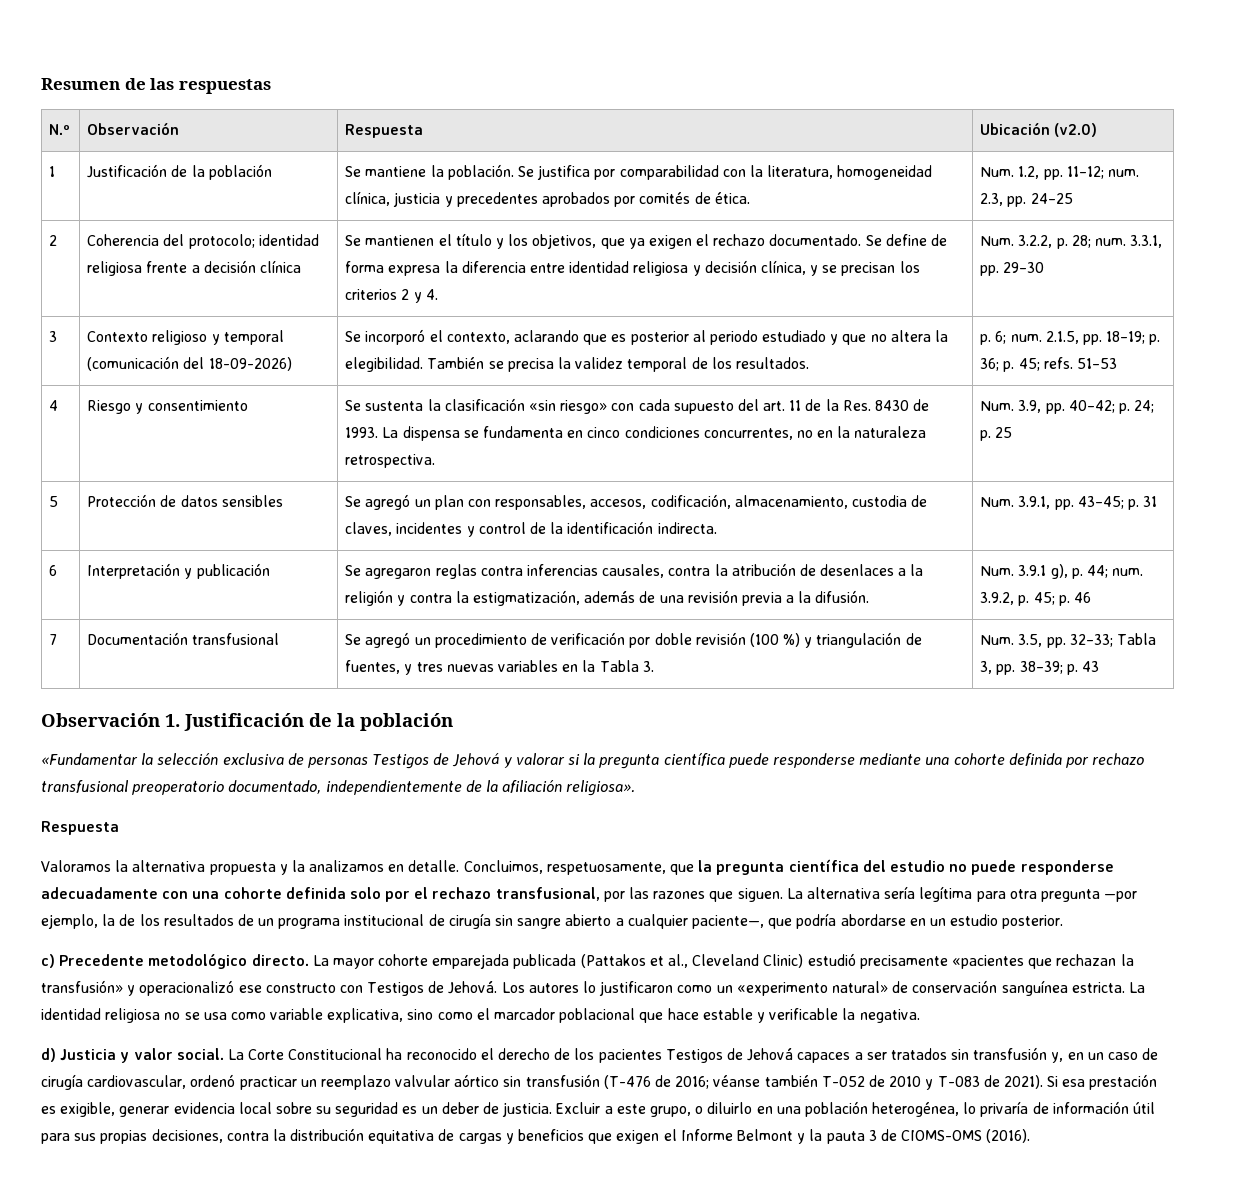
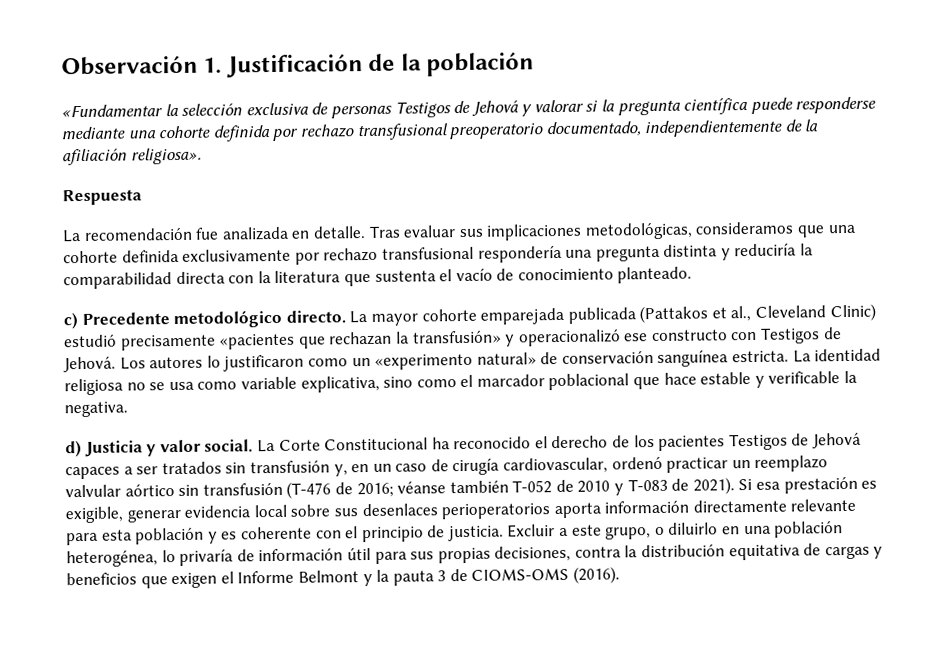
- Resumen de las respuestas
- N.º | Observación | Respuesta | Ubicación (v2.0)
- 1 | Justificación de la población | Se mantiene la población. Se justifica por comparabilidad con la literatura, homogeneidad clínica, justicia y precedentes aprobados por comités de ética. | Num. 1.2, pp. 11–12; num. 2.3, pp. 24–25
- 2 | Coherencia del protocolo; identidad religiosa frente a decisión clínica | Se mantienen el título y los objetivos, que ya exigen el rechazo documentado. Se define de forma expresa la diferencia entre identidad religiosa y decisión clínica, y se precisan los criterios 2 y 4. | Num. 3.2.2, p. 28; num. 3.3.1, pp. 29–30
- 3 | Contexto religioso y temporal (comunicación del 18-09-2026) | Se incorporó el contexto, aclarando que es posterior al periodo estudiado y que no altera la elegibilidad. También se precisa la validez temporal de los resultados. | p. 6; num. 2.1.5, pp. 18–19; p. 36; p. 45; refs. 51–53
- 4 | Riesgo y consentimiento | Se sustenta la clasificación «sin riesgo» con cada supuesto del art. 11 de la Res. 8430 de 1993. La dispensa se fundamenta en cinco condiciones concurrentes, no en la naturaleza retrospectiva. | Num. 3.9, pp. 40–42; p. 24; p. 25
- 5 | Protección de datos sensibles | Se agregó un plan con responsables, accesos, codificación, almacenamiento, custodia de claves, incidentes y control de la identificación indirecta. | Num. 3.9.1, pp. 43–45; p. 31
- 6 | Interpretación y publicación | Se agregaron reglas contra inferencias causales, contra la atribución de desenlaces a la religión y contra la estigmatización, además de una revisión previa a la difusión. | Num. 3.9.1 g), p. 44; num. 3.9.2, p. 45; p. 46
- 7 | Documentación transfusional | Se agregó un procedimiento de verificación por doble revisión (100 %) y triangulación de fuentes, y tres nuevas variables en la Tabla 3. | Num. 3.5, pp. 32–33; Tabla 3, pp. 38–39; p. 43
- Valoramos la alternativa propuesta y la analizamos en detalle. Concluimos, respetuosamente, que la pregunta científica del estudio no puede responderse adecuadamente con una cohorte definida solo por el rechazo transfusional, por las razones que siguen. La alternativa sería legítima para otra pregunta —por ejemplo, la de los resultados de un programa institucional de cirugía sin sangre abierto a cualquier paciente—, que podría abordarse en un estudio posterior.
+ La recomendación fue analizada en detalle. Tras evaluar sus implicaciones metodológicas, consideramos que una cohorte definida exclusivamente por rechazo transfusional respondería una pregunta distinta y reduciría la comparabilidad directa con la literatura que sustenta el vacío de conocimiento planteado.
- Si esa prestación es exigible, generar evidencia local sobre su seguridad es un deber de justicia.
+ Si esa prestación es exigible, generar evidencia local sobre sus desenlaces perioperatorios aporta información directamente relevante para esta población y es coherente con el principio de justicia.

